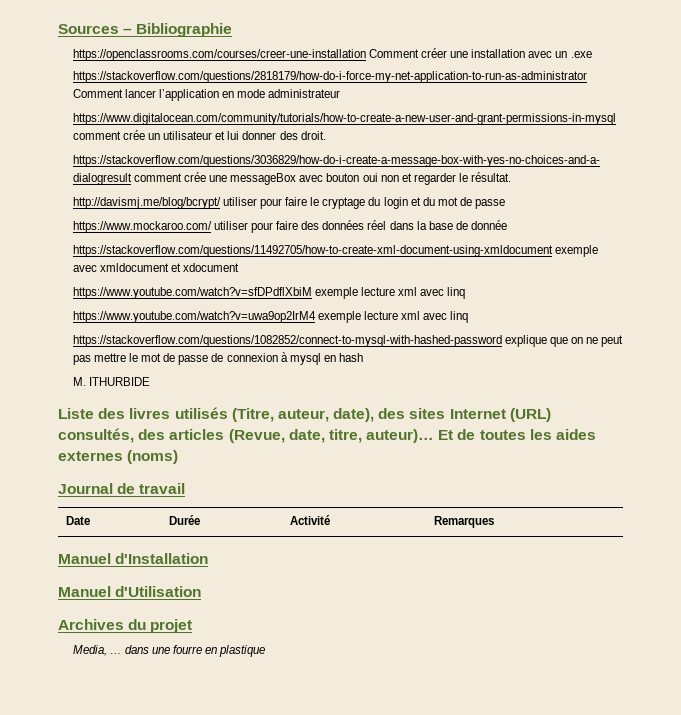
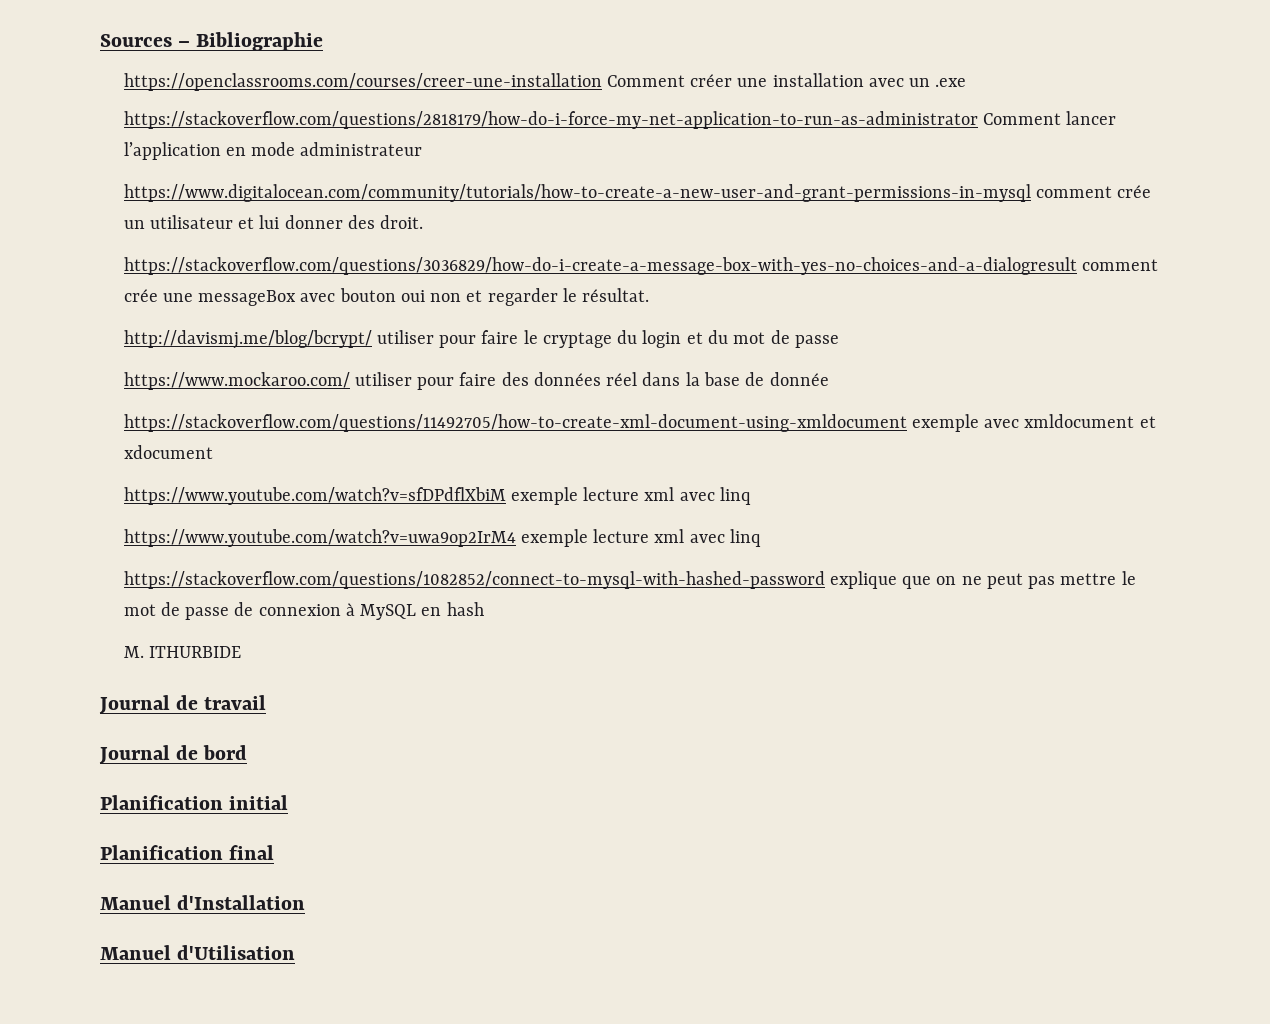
- https://stackoverflow.com/questions/1082852/connect-to-mysql-with-hashed-password explique que on ne peut pas mettre le mot de passe de connexion à mysql en hash
+ https://stackoverflow.com/questions/1082852/connect-to-mysql-with-hashed-password explique que on ne peut pas mettre le mot de passe de connexion à MySQL en hash
- Liste des livres utilisés (Titre, auteur, date), des sites Internet (URL) consultés, des articles (Revue, date, titre, auteur)… Et de toutes les aides externes (noms)
  Journal de travail
- Date | Durée | Activité | Remarques
+ Journal de bord
+ Planification initial
+ Planification final
  Manuel d'Installation
  Manuel d'Utilisation
- Archives du projet
- Media, … dans une fourre en plastique

